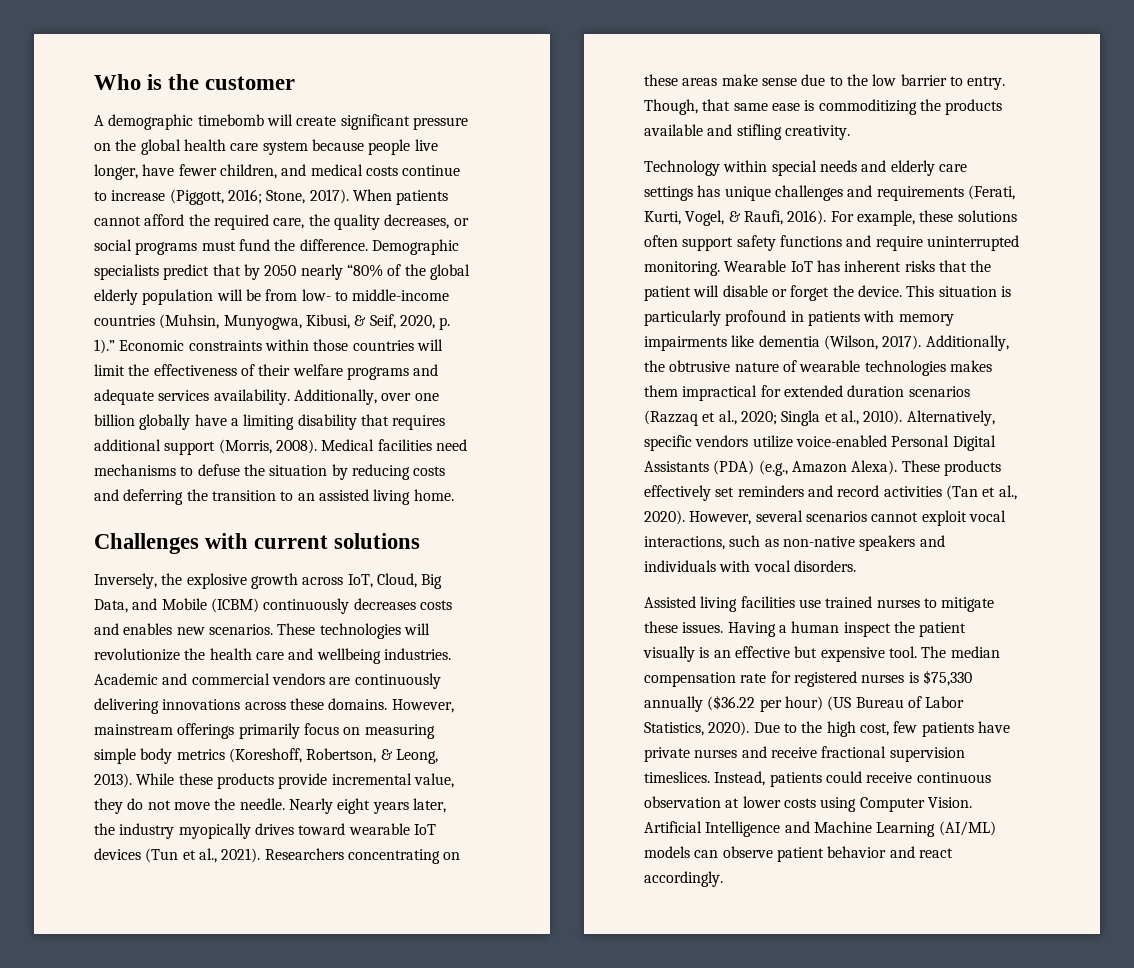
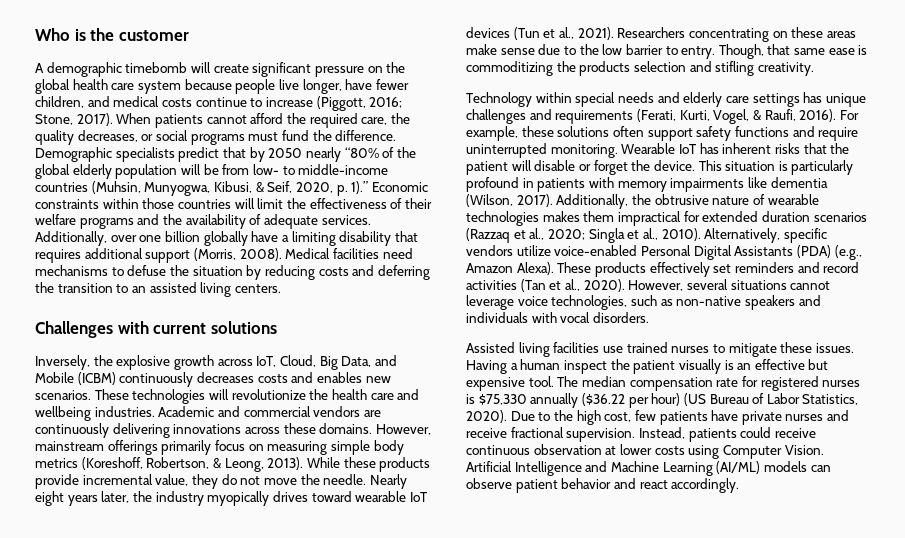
- Economic constraints within those countries will limit the effectiveness of their welfare programs and adequate services availability.
+ Economic constraints within those countries will limit the effectiveness of their welfare programs and the availability of adequate services.
- Medical facilities need mechanisms to defuse the situation by reducing costs and deferring the transition to an assisted living home.
+ Medical facilities need mechanisms to defuse the situation by reducing costs and deferring the transition to an assisted living centers.
- Though, that same ease is commoditizing the products available and stifling creativity.
+ Though, that same ease is commoditizing the products selection and stifling creativity.
- However, several scenarios cannot exploit vocal interactions, such as non-native speakers and individuals with vocal disorders.
+ However, several situations cannot leverage voice technologies, such as non-native speakers and individuals with vocal disorders.
- Due to the high cost, few patients have private nurses and receive fractional supervision timeslices.
+ Due to the high cost, few patients have private nurses and receive fractional supervision.

